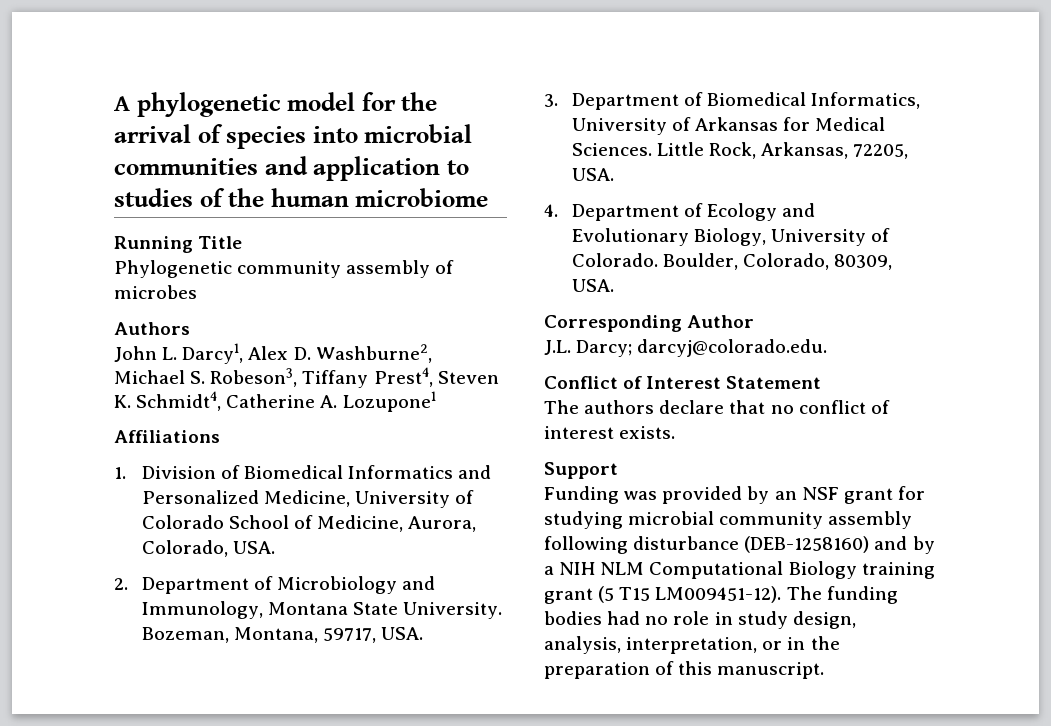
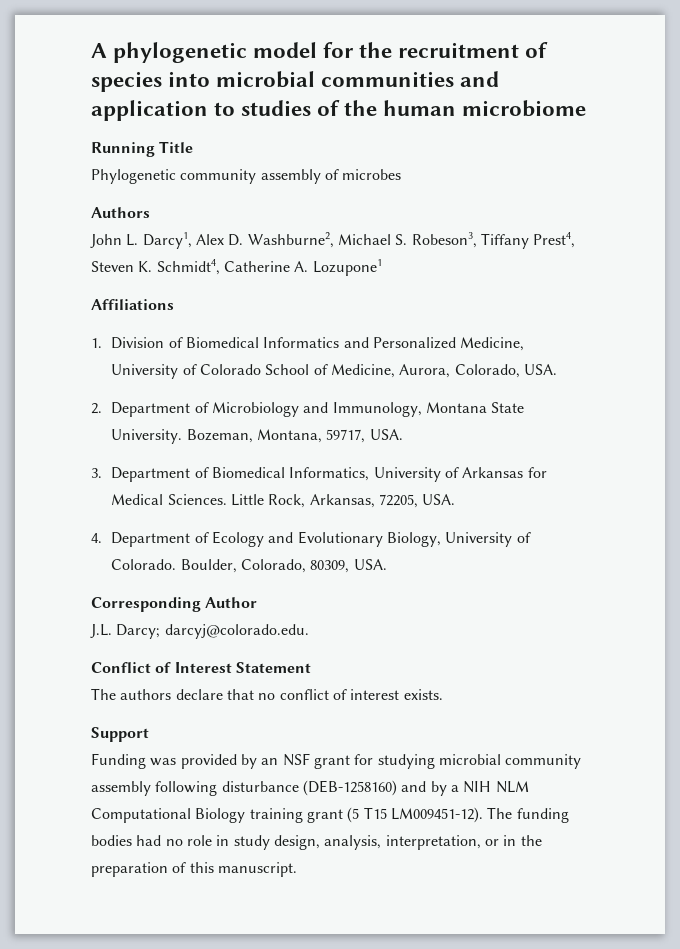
- A phylogenetic model for the arrival of species into microbial communities and application to studies of the human microbiome
+ A phylogenetic model for the recruitment of species into microbial communities and application to studies of the human microbiome

